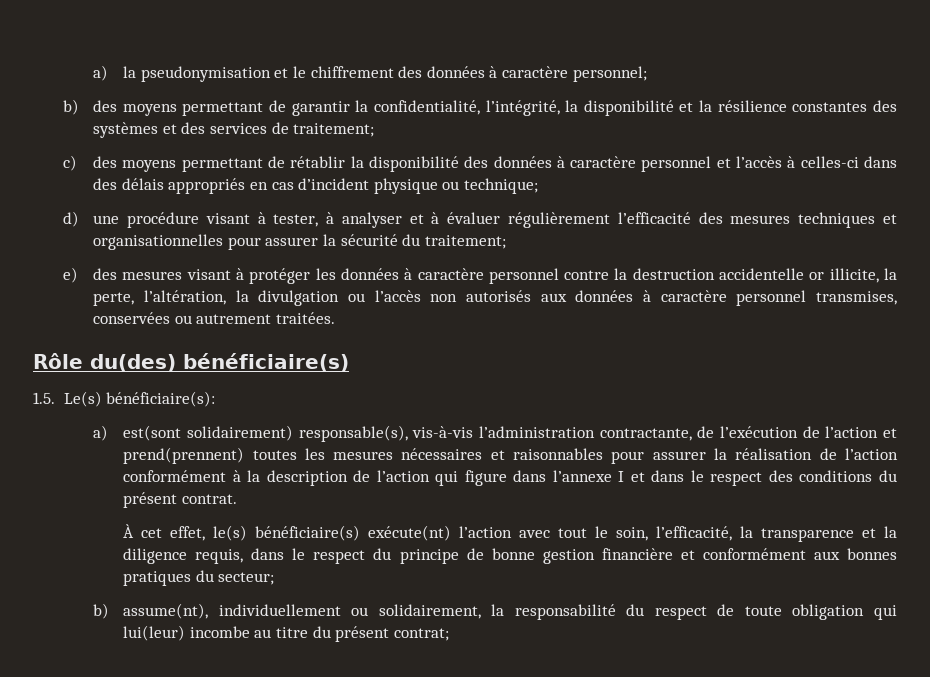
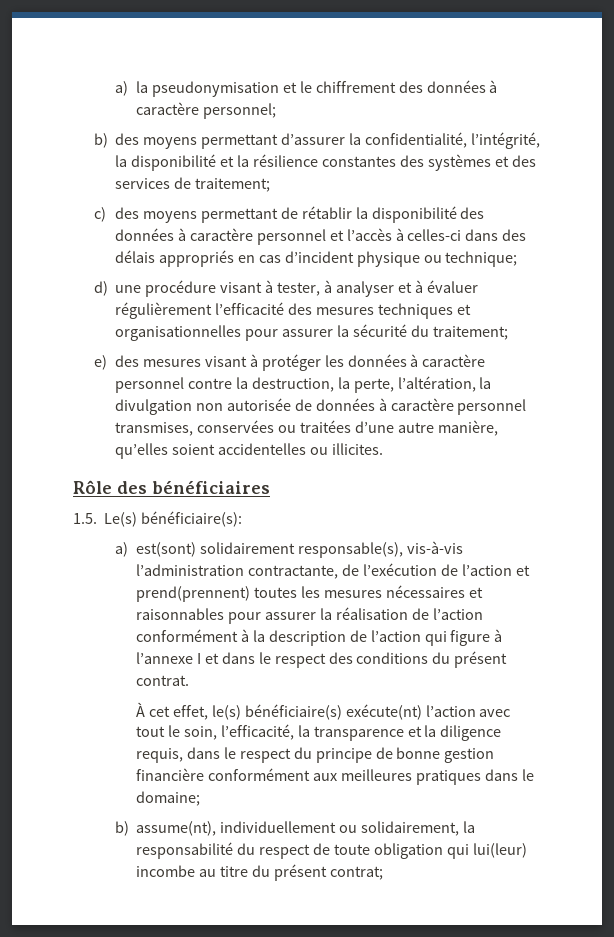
- b) des moyens permettant de garantir la confidentialité, l’intégrité, la disponibilité et la résilience constantes des systèmes et des services de traitement;
+ b) des moyens permettant d’assurer la confidentialité, l’intégrité, la disponibilité et la résilience constantes des systèmes et des services de traitement;
- e) des mesures visant à protéger les données à caractère personnel contre la destruction accidentelle or illicite, la perte, l’altération, la divulgation ou l’accès non autorisés aux données à caractère personnel transmises, conservées ou autrement traitées.
+ e) des mesures visant à protéger les données à caractère personnel contre la destruction, la perte, l’altération, la divulgation non autorisée de données à caractère personnel transmises, conservées ou traitées d’une autre manière, qu’elles soient accidentelles ou illicites.
- Rôle du(des) bénéficiaire(s)
+ Rôle des bénéficiaires
- a) est(sont solidairement) responsable(s), vis-à-vis l’administration contractante, de l’exécution de l’action et prend(prennent) toutes les mesures nécessaires et raisonnables pour assurer la réalisation de l’action conformément à la description de l’action qui figure dans l’annexe I et dans le respect des conditions du présent contrat.
+ a) est(sont) solidairement responsable(s), vis-à-vis l’administration contractante, de l’exécution de l’action et prend(prennent) toutes les mesures nécessaires et raisonnables pour assurer la réalisation de l’action conformément à la description de l’action qui figure à l’annexe I et dans le respect des conditions du présent contrat.
- À cet effet, le(s) bénéficiaire(s) exécute(nt) l’action avec tout le soin, l’efficacité, la transparence et la diligence requis, dans le respect du principe de bonne gestion financière et conformément aux bonnes pratiques du secteur;
+ À cet effet, le(s) bénéficiaire(s) exécute(nt) l’action avec tout le soin, l’efficacité, la transparence et la diligence requis, dans le respect du principe de bonne gestion financière conformément aux meilleures pratiques dans le domaine;

